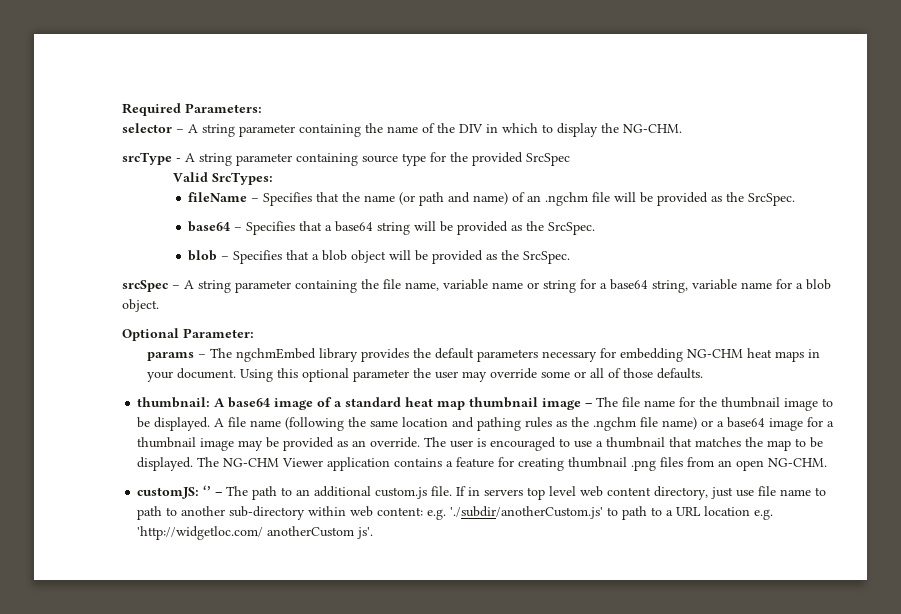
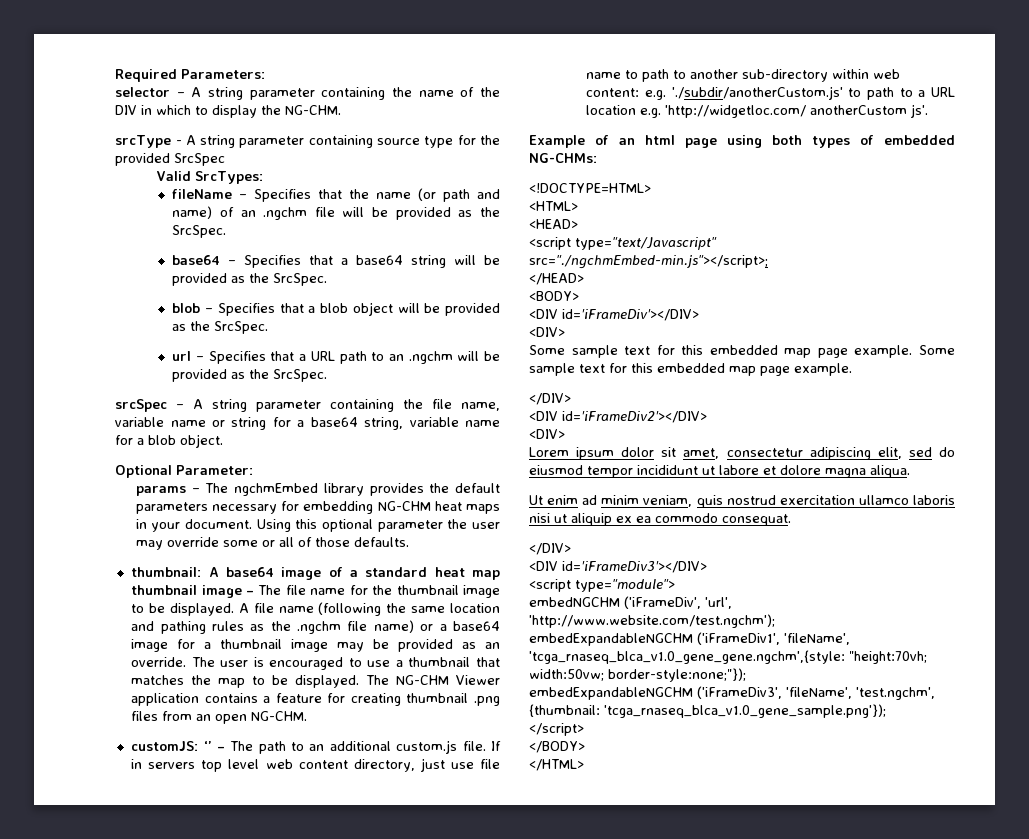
+ url – Specifies that a URL path to an .ngchm will be provided as the SrcSpec.
+ Example of an html page using both types of embedded NG-CHMs:
+ <!DOCTYPE=HTML>
+ <HTML>
+ <HEAD>
+ <script type="text/Javascript" src="./ngchmEmbed-min.js"></script>;
+ </HEAD>
+ <BODY>
+ <DIV id='iFrameDiv'></DIV>
+ <DIV>
+ Some sample text for this embedded map page example. Some sample text for this embedded map page example.
+ </DIV>
+ <DIV id='iFrameDiv2'></DIV>
+ <DIV>
+ Lorem ipsum dolor sit amet, consectetur adipiscing elit, sed do eiusmod tempor incididunt ut labore et dolore magna aliqua.
+ Ut enim ad minim veniam, quis nostrud exercitation ullamco laboris nisi ut aliquip ex ea commodo consequat.
+ </DIV>
+ <DIV id='iFrameDiv3'></DIV>
+ <script type="module">
+ embedNGCHM ('iFrameDiv', 'url', 'http://www.website.com/test.ngchm');
+ embedExpandableNGCHM ('iFrameDiv1', 'fileName', 'tcga_rnaseq_blca_v1.0_gene_gene.ngchm',{style: "height:70vh; width:50vw; border-style:none;"});
+ embedExpandableNGCHM ('iFrameDiv3', 'fileName', 'test.ngchm', {thumbnail: 'tcga_rnaseq_blca_v1.0_gene_sample.png'});
+ </script>
+ </BODY>
+ </HTML>

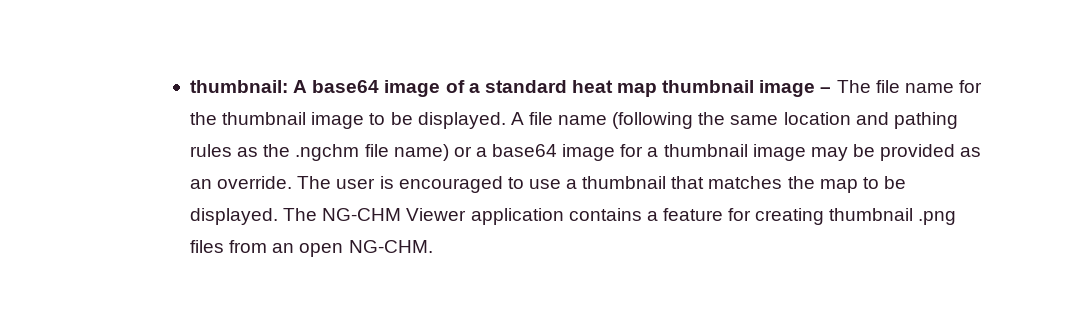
- Required Parameters:
- selector – A string parameter containing the name of the DIV in which to display the NG-CHM.
- srcType - A string parameter containing source type for the provided SrcSpec
- Valid SrcTypes:
- fileName – Specifies that the name (or path and name) of an .ngchm file will be provided as the SrcSpec.
- base64 – Specifies that a base64 string will be provided as the SrcSpec.
- blob – Specifies that a blob object will be provided as the SrcSpec.
- url – Specifies that a URL path to an .ngchm will be provided as the SrcSpec.
- srcSpec – A string parameter containing the file name, variable name or string for a base64 string, variable name for a blob object.
- Optional Parameter:
- params – The ngchmEmbed library provides the default parameters necessary for embedding NG-CHM heat maps in your document. Using this optional parameter the user may override some or all of those defaults.
- customJS: ‘’ – The path to an additional custom.js file. If in servers top level web content directory, just use file name to path to another sub-directory within web content: e.g. './subdir/anotherCustom.js' to path to a URL location e.g. 'http://widgetloc.com/ anotherCustom js'.
- Example of an html page using both types of embedded NG-CHMs:
- <!DOCTYPE=HTML>
- <HTML>
- <HEAD>
- <script type="text/Javascript" src="./ngchmEmbed-min.js"></script>;
- </HEAD>
- <BODY>
- <DIV id='iFrameDiv'></DIV>
- <DIV>
- Some sample text for this embedded map page example. Some sample text for this embedded map page example.
- </DIV>
- <DIV id='iFrameDiv2'></DIV>
- <DIV>
- Lorem ipsum dolor sit amet, consectetur adipiscing elit, sed do eiusmod tempor incididunt ut labore et dolore magna aliqua.
- Ut enim ad minim veniam, quis nostrud exercitation ullamco laboris nisi ut aliquip ex ea commodo consequat.
- </DIV>
- <DIV id='iFrameDiv3'></DIV>
- <script type="module">
- embedNGCHM ('iFrameDiv', 'url', 'http://www.website.com/test.ngchm');
- embedExpandableNGCHM ('iFrameDiv1', 'fileName', 'tcga_rnaseq_blca_v1.0_gene_gene.ngchm',{style: "height:70vh; width:50vw; border-style:none;"});
- embedExpandableNGCHM ('iFrameDiv3', 'fileName', 'test.ngchm', {thumbnail: 'tcga_rnaseq_blca_v1.0_gene_sample.png'});
- </script>
- </BODY>
- </HTML>

